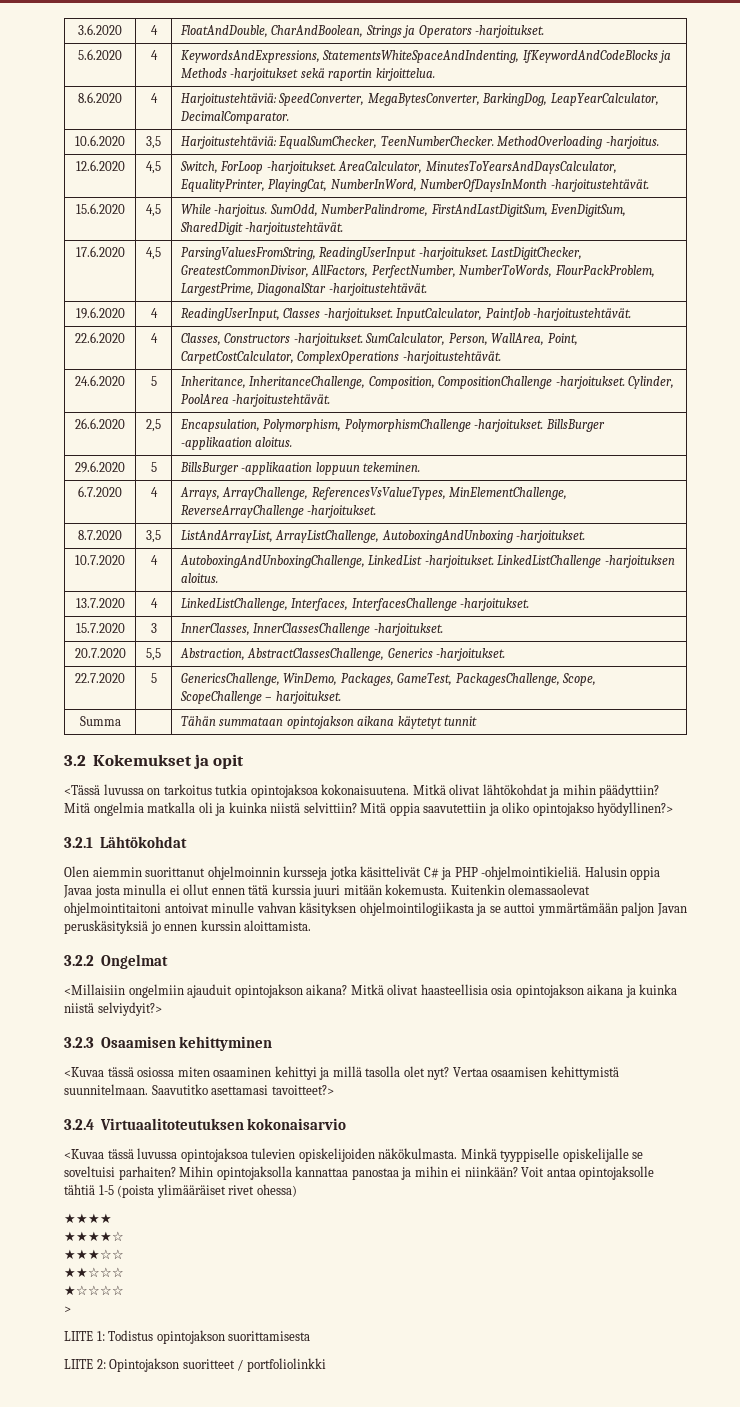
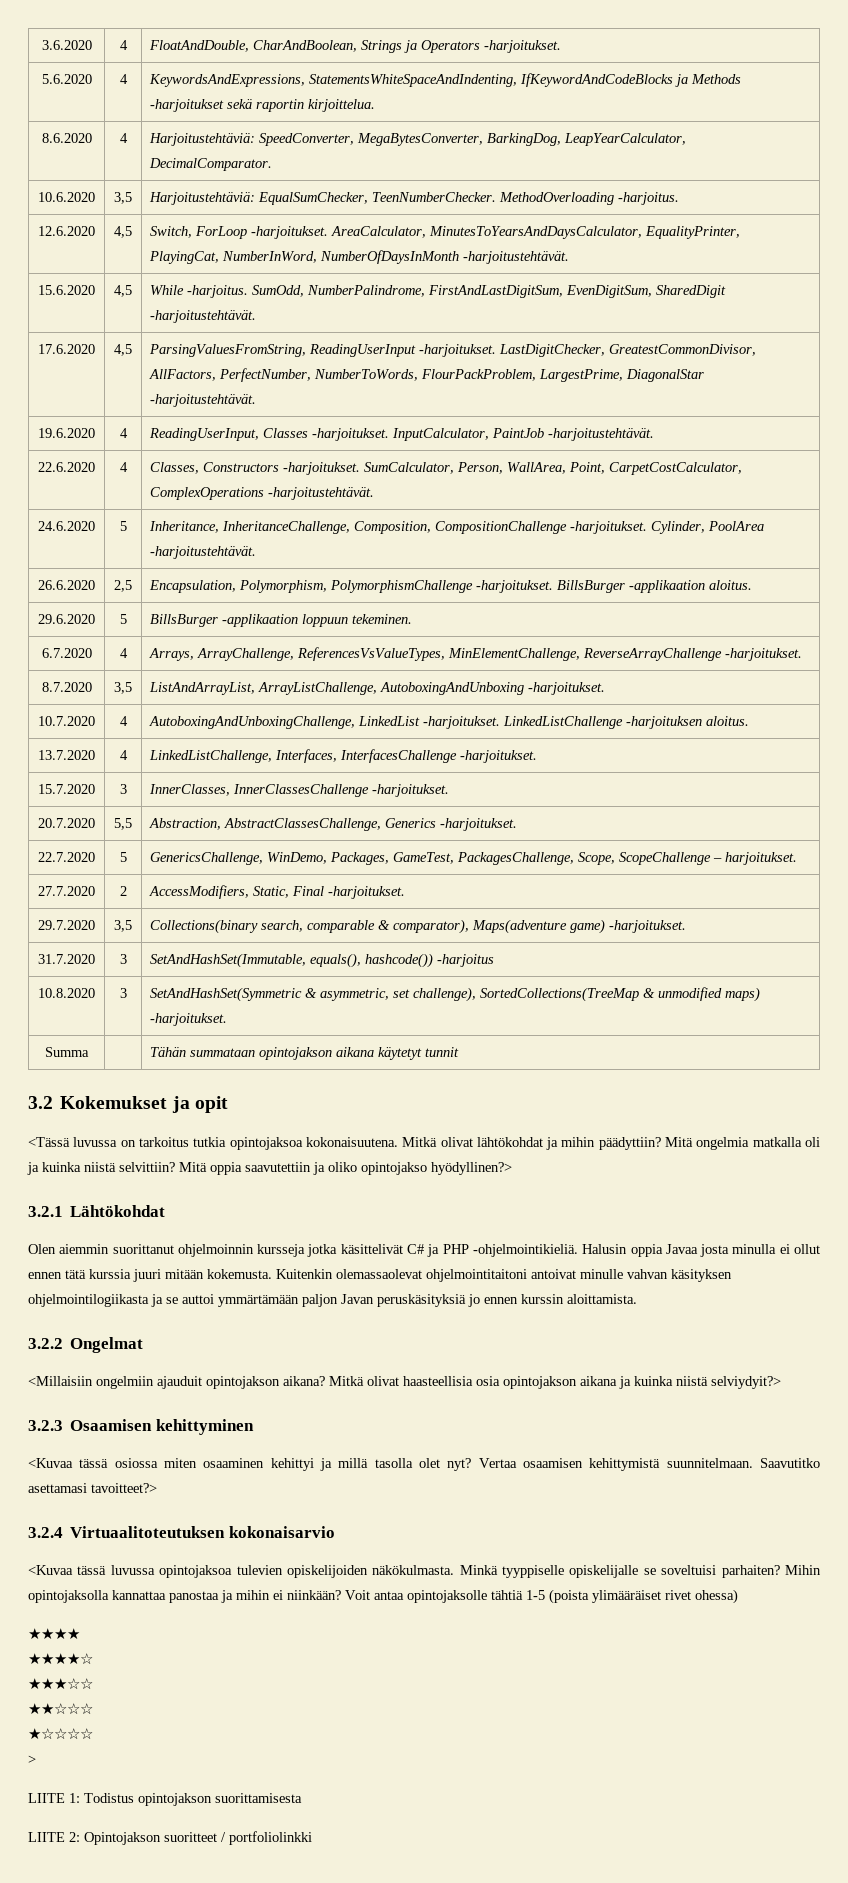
+ 27.7.2020 | 2 | AccessModifiers, Static, Final -harjoitukset.
+ 29.7.2020 | 3,5 | Collections(binary search, comparable & comparator), Maps(adventure game) -harjoitukset.
+ 31.7.2020 | 3 | SetAndHashSet(Immutable, equals(), hashcode()) -harjoitus
+ 10.8.2020 | 3 | SetAndHashSet(Symmetric & asymmetric, set challenge), SortedCollections(TreeMap & unmodified maps) -harjoitukset.

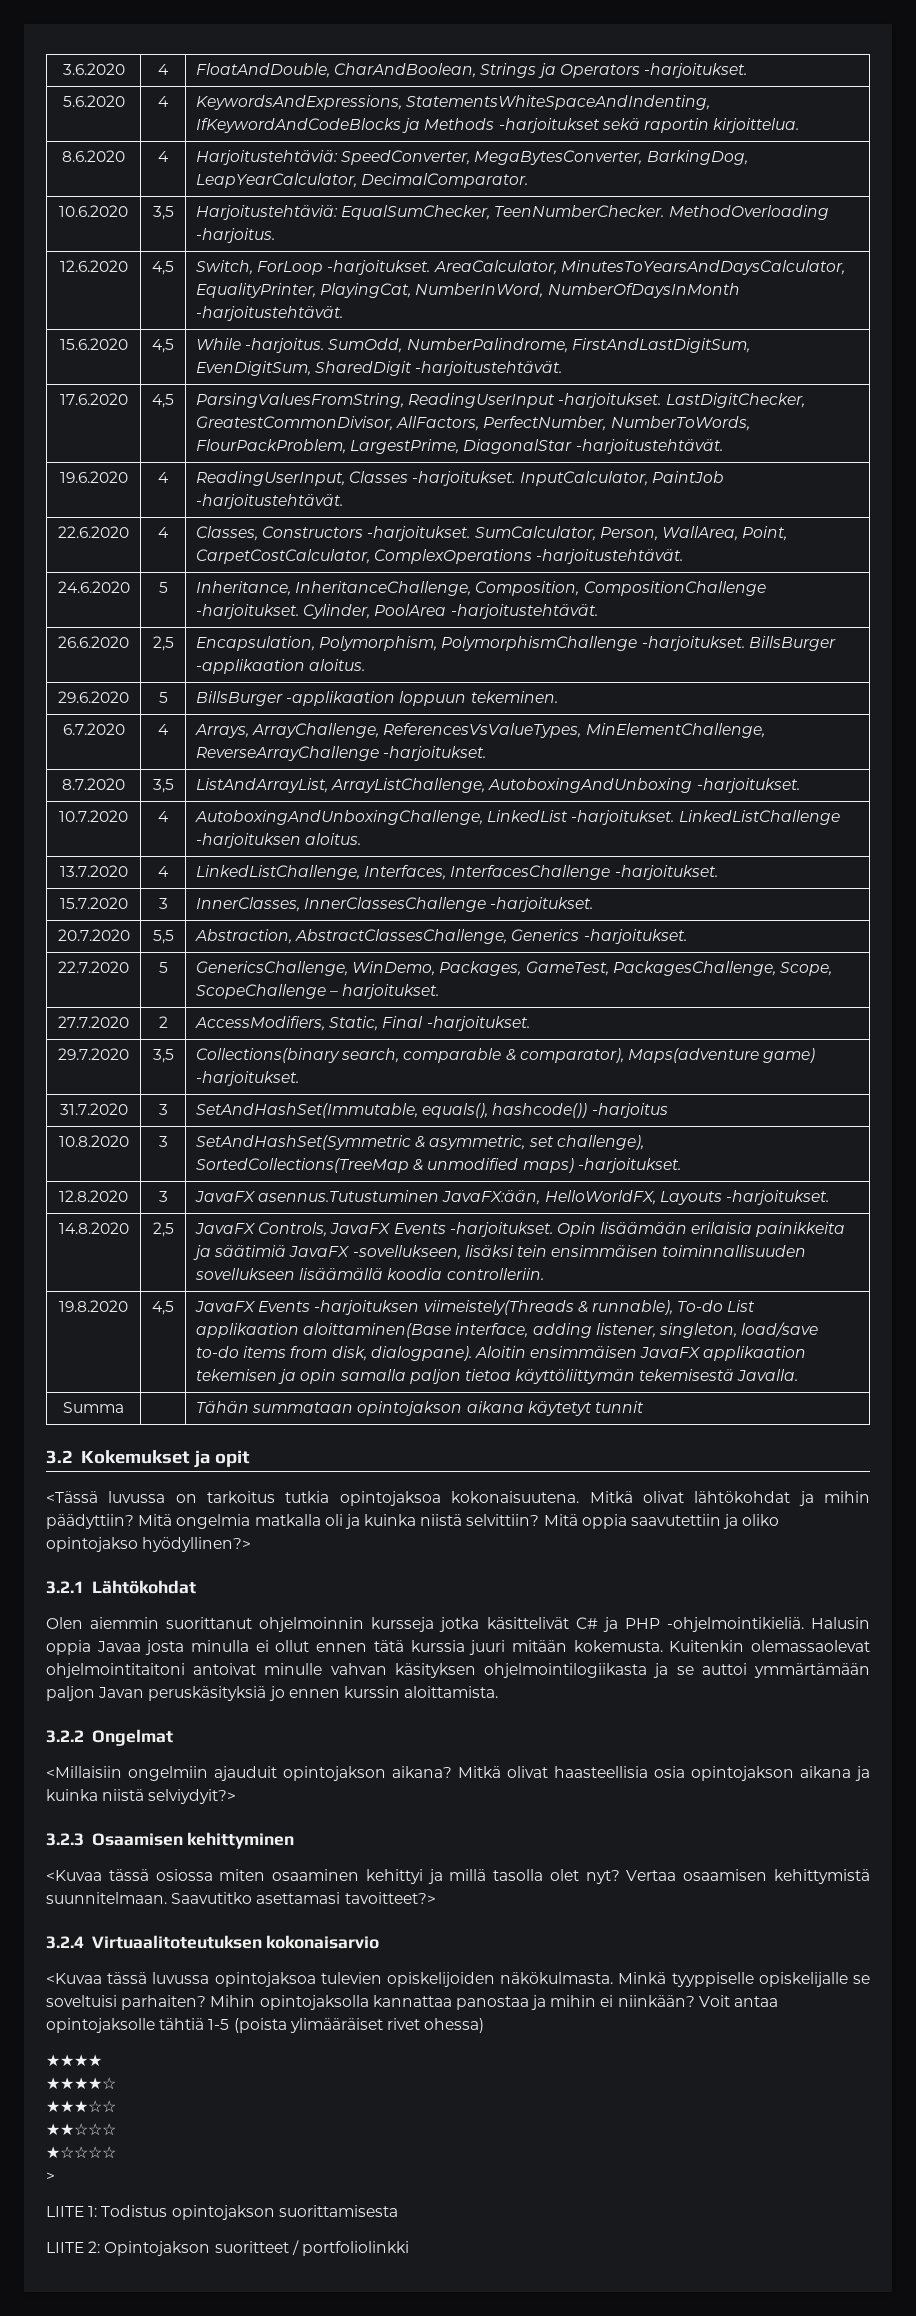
+ 12.8.2020 | 3 | JavaFX asennus.Tutustuminen JavaFX:ään, HelloWorldFX, Layouts -harjoitukset.
+ 14.8.2020 | 2,5 | JavaFX Controls, JavaFX Events -harjoitukset. Opin lisäämään erilaisia painikkeita ja säätimiä JavaFX -sovellukseen, lisäksi tein ensimmäisen toiminnallisuuden sovellukseen lisäämällä koodia controlleriin.
+ 19.8.2020 | 4,5 | JavaFX Events -harjoituksen viimeistely(Threads & runnable), To-do List applikaation aloittaminen(Base interface, adding listener, singleton, load/save to-do items from disk, dialogpane). Aloitin ensimmäisen JavaFX applikaation tekemisen ja opin samalla paljon tietoa käyttöliittymän tekemisestä Javalla.

